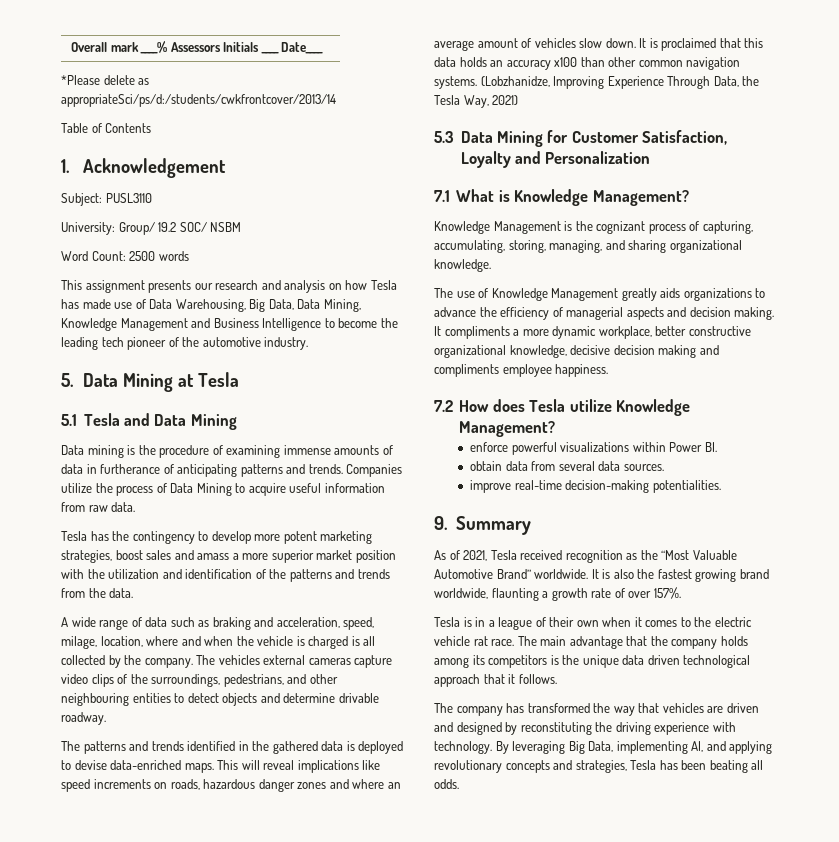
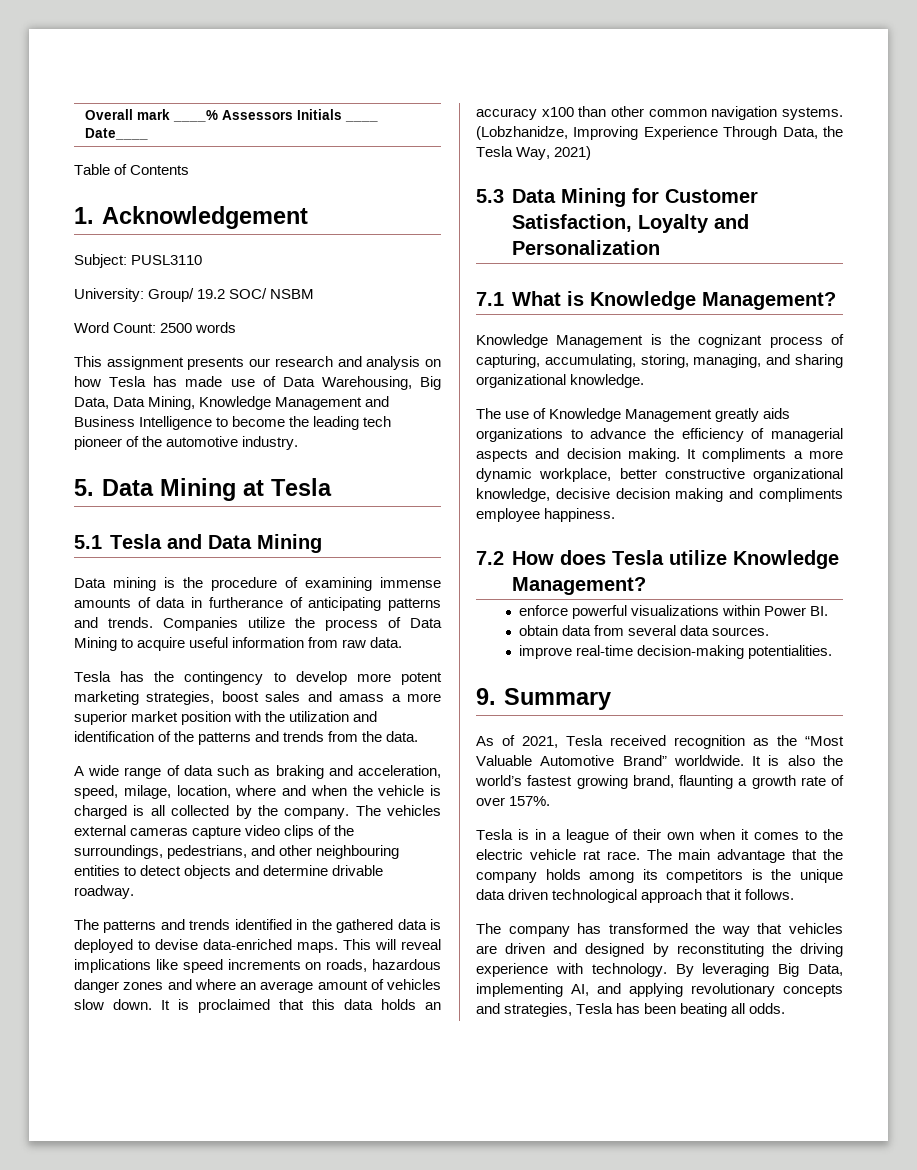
- *Please delete as appropriateSci/ps/d:/students/cwkfrontcover/2013/14
- It is also the fastest growing brand worldwide, flaunting a growth rate of over 157%.
+ It is also the world’s fastest growing brand, flaunting a growth rate of over 157%.

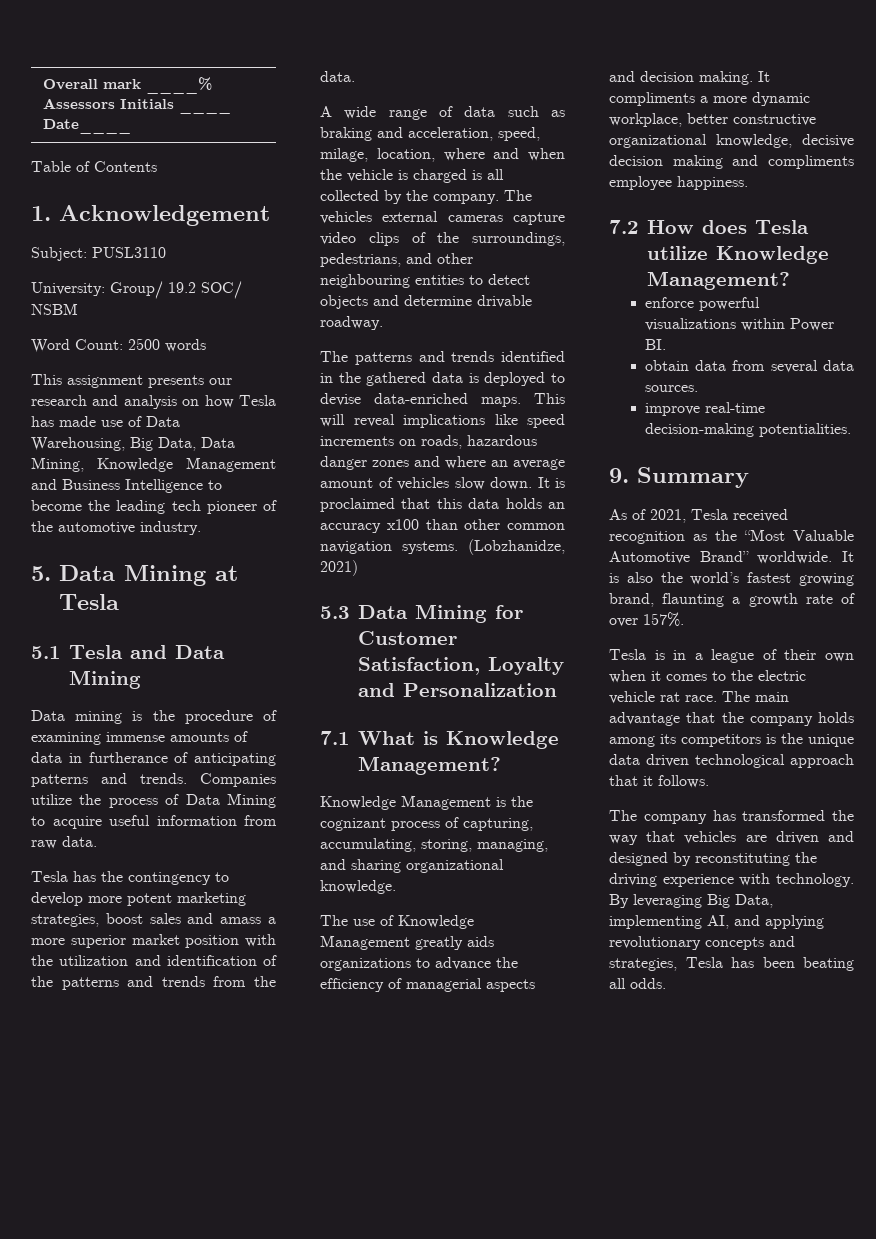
- (Lobzhanidze, Improving Experience Through Data, the Tesla Way, 2021)
+ (Lobzhanidze, 2021)

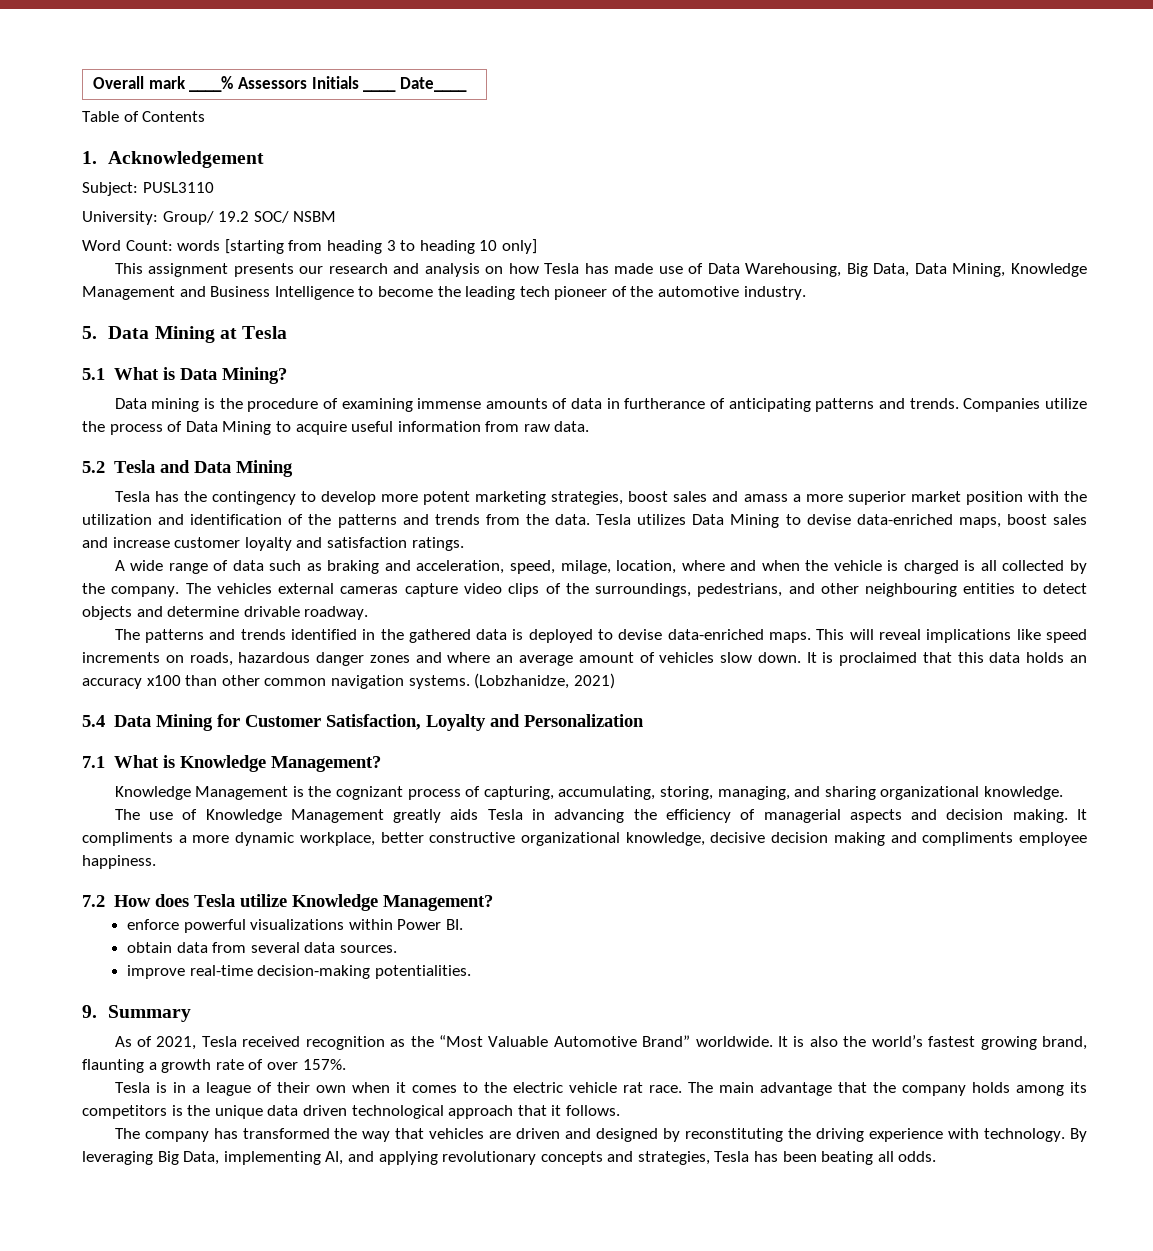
- Word Count: 2500 words
+ Word Count: words [starting from heading 3 to heading 10 only]
- 5.1 Tesla and Data Mining
+ 5.1 What is Data Mining?
+ 5.2 Tesla and Data Mining
+ Tesla utilizes Data Mining to devise data-enriched maps, boost sales and increase customer loyalty and satisfaction ratings.
- 5.3 Data Mining for Customer Satisfaction, Loyalty and Personalization
+ 5.4 Data Mining for Customer Satisfaction, Loyalty and Personalization
- The use of Knowledge Management greatly aids organizations to advance the efficiency of managerial aspects and decision making.
+ The use of Knowledge Management greatly aids Tesla in advancing the efficiency of managerial aspects and decision making.

